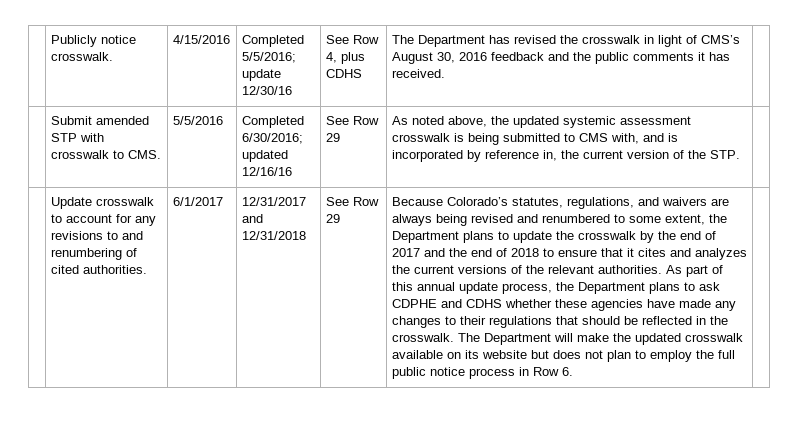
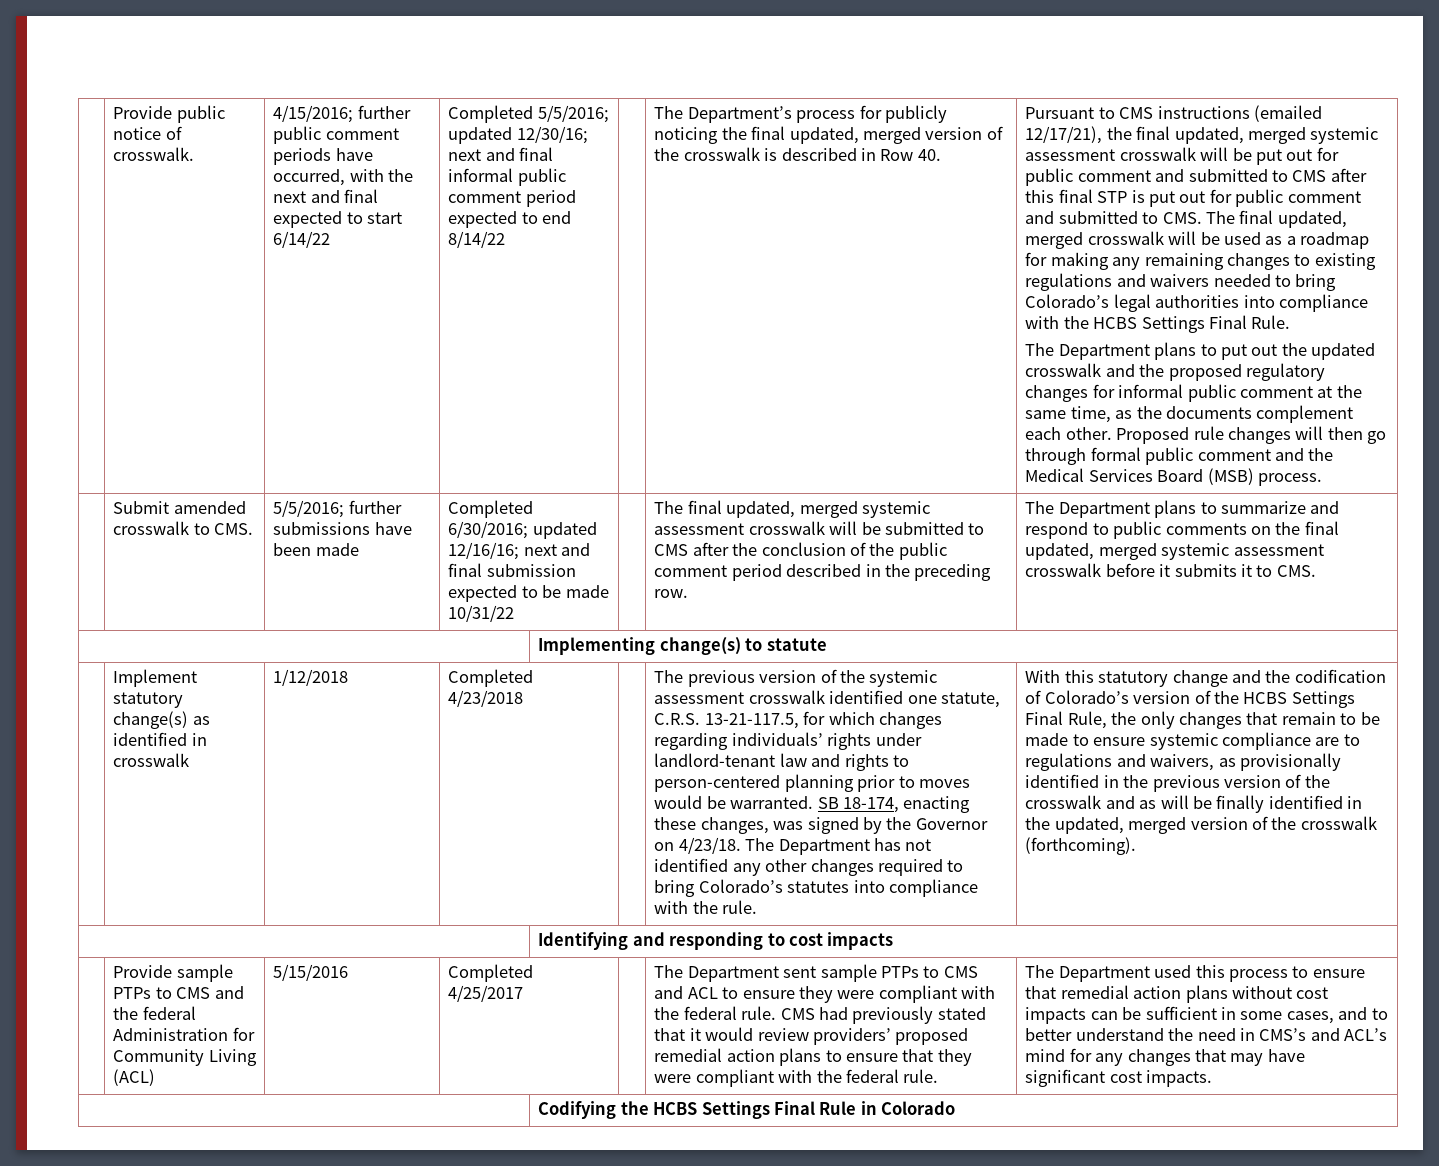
- Publicly notice crosswalk. | 4/15/2016 | Completed 5/5/2016; update 12/30/16 | See Row 4, plus CDHS | The Department has revised the crosswalk in light of CMS’s August 30, 2016 feedback and the public comments it has received.
+ Provide public notice of crosswalk. | 4/15/2016; further public comment periods have occurred, with the next and final expected to start 6/14/22 | Completed 5/5/2016; updated 12/30/16; next and final informal public comment period expected to end 8/14/22 | | The Department’s process for publicly noticing the final updated, merged version of the crosswalk is described in Row 40. | Pursuant to CMS instructions (emailed 12/17/21), the final updated, merged systemic assessment crosswalk will be put out for public comment and submitted to CMS after this final STP is put out for public comment and submitted to CMS. The final updated, merged crosswalk will be used as a roadmap for making any remaining changes to existing regulations and waivers needed to bring Colorado’s legal authorities into compliance with the HCBS Settings Final Rule.
+ The Department plans to put out the updated crosswalk and the proposed regulatory changes for informal public comment at the same time, as the documents complement each other. Proposed rule changes will then go through formal public comment and the Medical Services Board (MSB) process.
- Submit amended STP with crosswalk to CMS.
+ Submit amended crosswalk to CMS.
- 5/5/2016 | Completed 6/30/2016; updated 12/16/16 | See Row 29 | As noted above, the updated systemic assessment crosswalk is being submitted to CMS with, and is incorporated by reference in, the current version of the STP. |
- | Update crosswalk to account for any revisions to and renumbering of cited authorities. | 6/1/2017 | 12/31/2017 and 12/31/2018 | See Row 29 | Because Colorado’s statutes, regulations, and waivers are always being revised and renumbered to some extent, the Department plans to update the crosswalk by the end of 2017 and the end of 2018 to ensure that it cites and analyzes the current versions of the relevant authorities. As part of this annual update process, the Department plans to ask CDPHE and CDHS whether these agencies have made any changes to their regulations that should be reflected in the crosswalk. The Department will make the updated crosswalk available on its website but does not plan to employ the full public notice process in Row 6.
+ 5/5/2016; further submissions have been made | Completed 6/30/2016; updated 12/16/16; next and final submission expected to be made 10/31/22 | | The final updated, merged systemic assessment crosswalk will be submitted to CMS after the conclusion of the public comment period described in the preceding row. | The Department plans to summarize and respond to public comments on the final updated, merged systemic assessment crosswalk before it submits it to CMS.
+ | Implementing change(s) to statute
+ | Implement statutory change(s) as identified in crosswalk | 1/12/2018 | Completed 4/23/2018 | | The previous version of the systemic assessment crosswalk identified one statute, C.R.S. 13-21-117.5, for which changes regarding individuals’ rights under landlord-tenant law and rights to person-centered planning prior to moves would be warranted. SB 18-174, enacting these changes, was signed by the Governor on 4/23/18. The Department has not identified any other changes required to bring Colorado’s statutes into compliance with the rule. | With this statutory change and the codification of Colorado’s version of the HCBS Settings Final Rule, the only changes that remain to be made to ensure systemic compliance are to regulations and waivers, as provisionally identified in the previous version of the crosswalk and as will be finally identified in the updated, merged version of the crosswalk (forthcoming).
+ | Identifying and responding to cost impacts
+ | Provide sample PTPs to CMS and the federal Administration for Community Living (ACL) | 5/15/2016 | Completed 4/25/2017 | | The Department sent sample PTPs to CMS and ACL to ensure they were compliant with the federal rule. CMS had previously stated that it would review providers’ proposed remedial action plans to ensure that they were compliant with the federal rule. | The Department used this process to ensure that remedial action plans without cost impacts can be sufficient in some cases, and to better understand the need in CMS’s and ACL’s mind for any changes that may have significant cost impacts.
+ | Codifying the HCBS Settings Final Rule in Colorado

